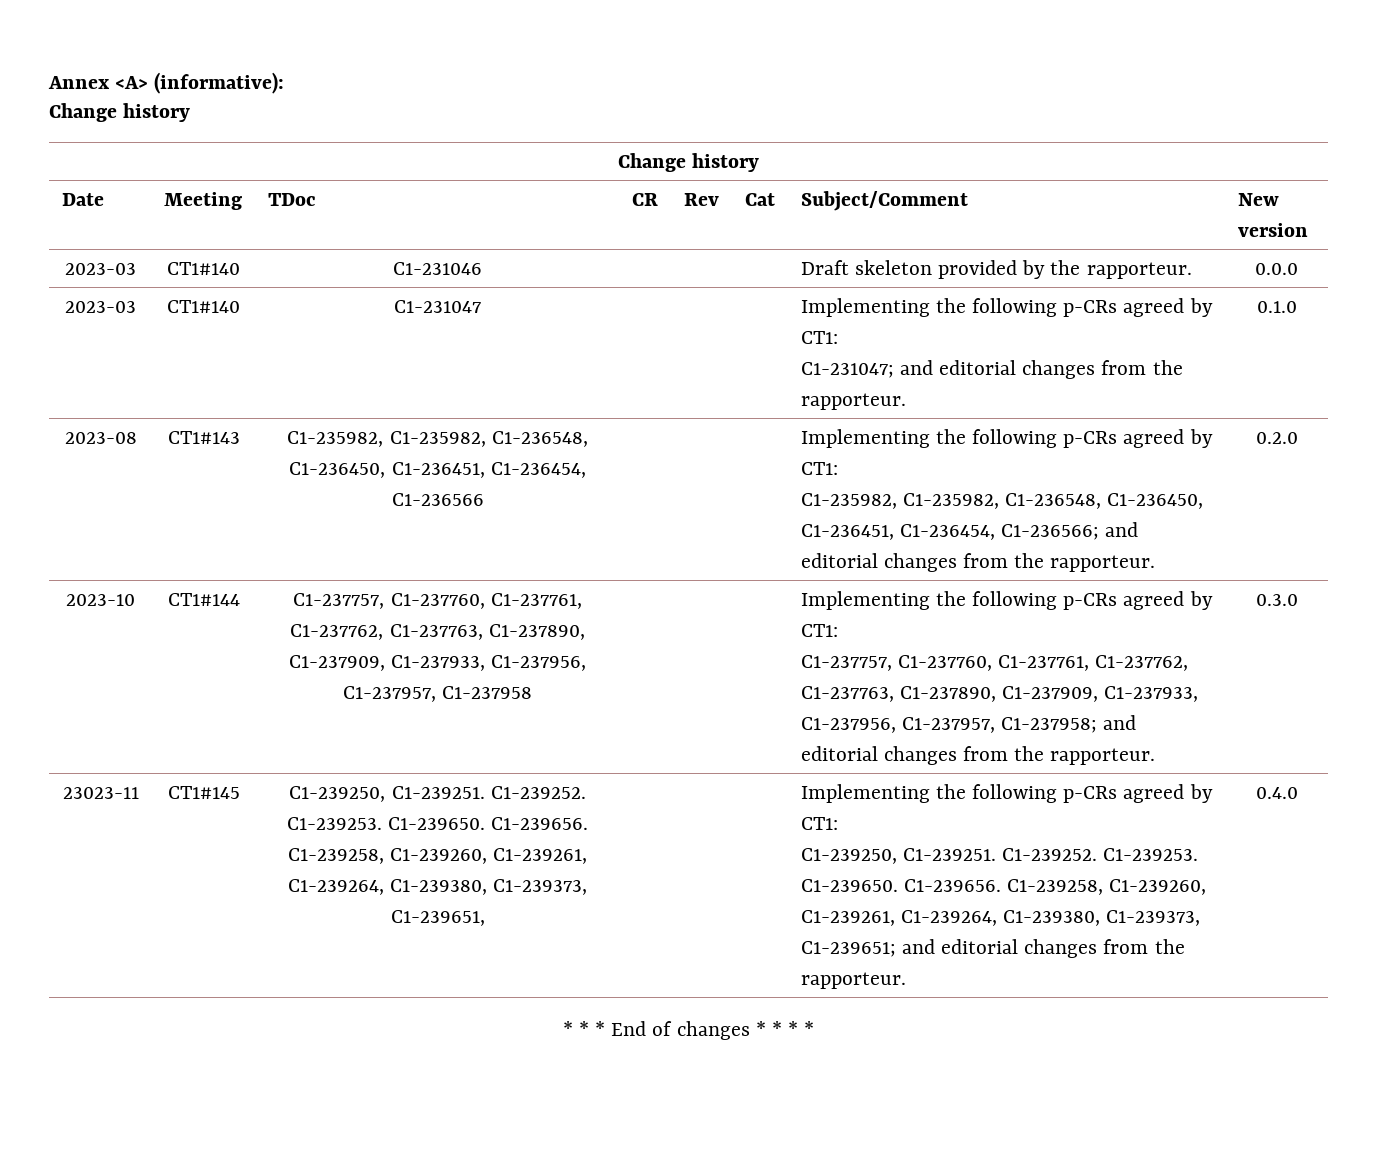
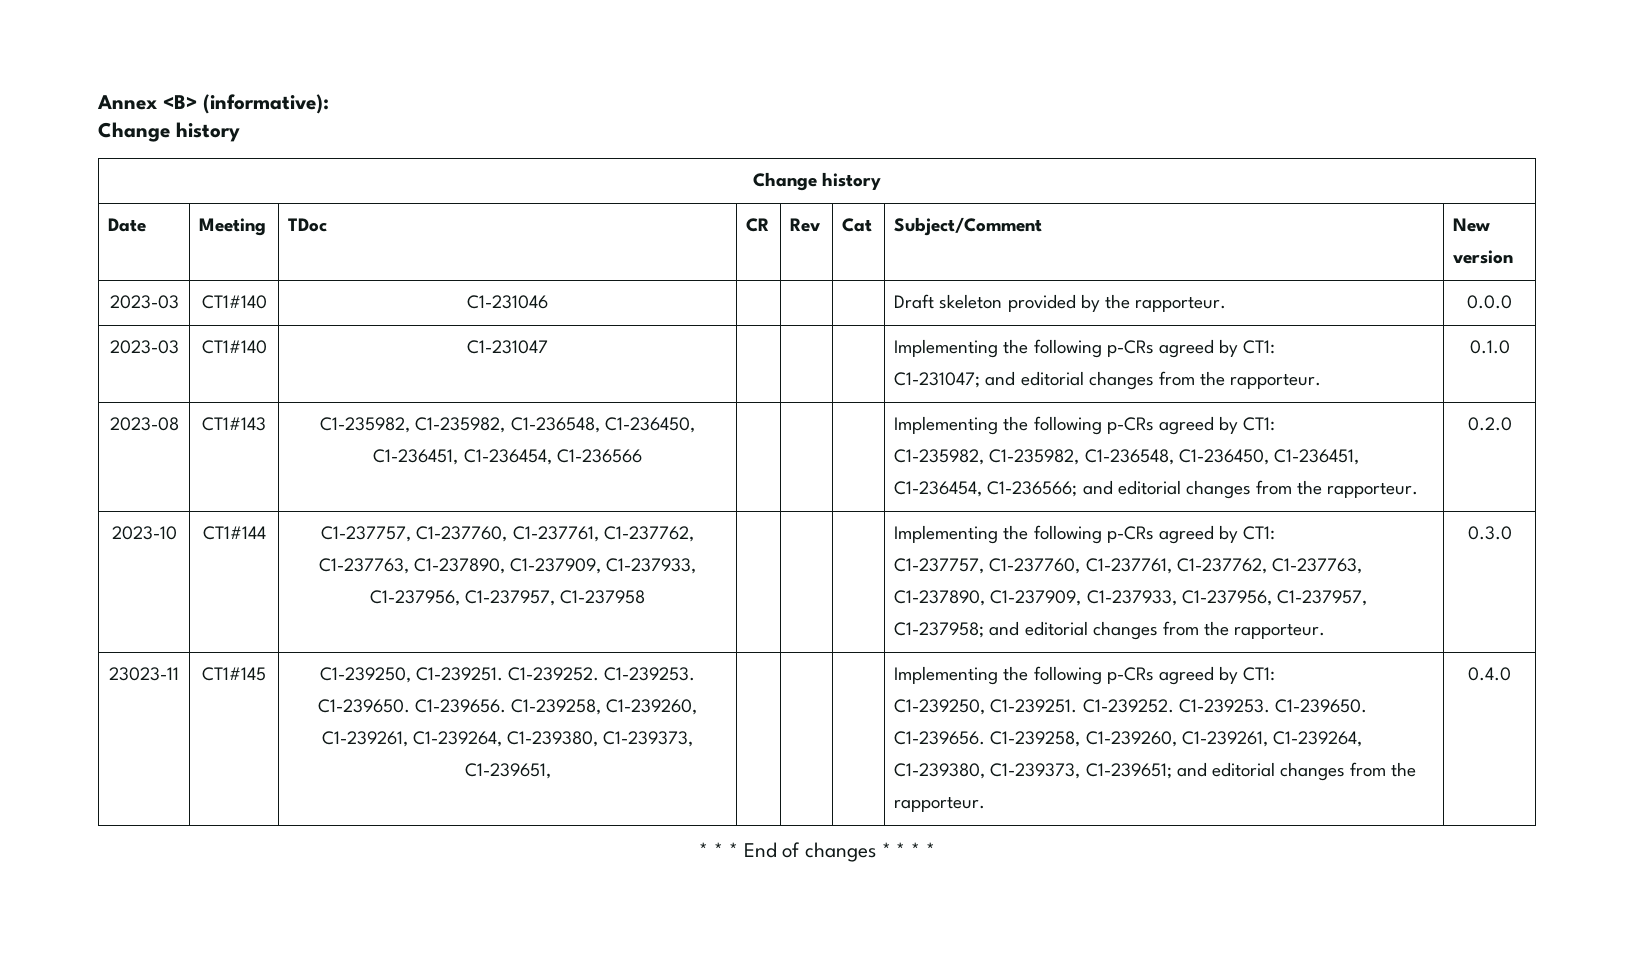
- Annex <A> (informative):
+ Annex <B> (informative):

